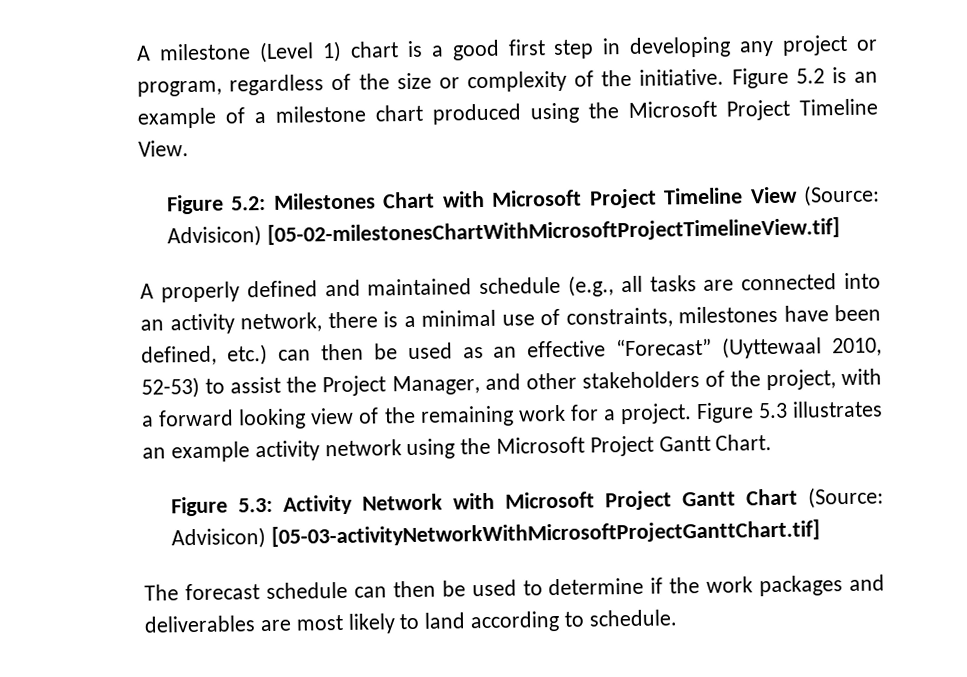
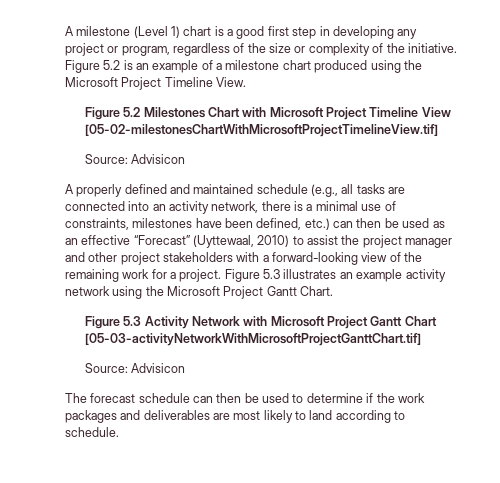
- Figure 5.2: Milestones Chart with Microsoft Project Timeline View (Source: Advisicon) [05-02-milestonesChartWithMicrosoftProjectTimelineView.tif]
+ Figure 5.2 Milestones Chart with Microsoft Project Timeline View [05-02-milestonesChartWithMicrosoftProjectTimelineView.tif]
+ Source: Advisicon
- A properly defined and maintained schedule (e.g., all tasks are connected into an activity network, there is a minimal use of constraints, milestones have been defined, etc.) can then be used as an effective “Forecast” (Uyttewaal 2010, 52-53) to assist the Project Manager, and other stakeholders of the project, with a forward looking view of the remaining work for a project.
+ A properly defined and maintained schedule (e.g., all tasks are connected into an activity network, there is a minimal use of constraints, milestones have been defined, etc.) can then be used as an effective “Forecast” (Uyttewaal, 2010) to assist the project manager and other project stakeholders with a forward-looking view of the remaining work for a project.
- Figure 5.3: Activity Network with Microsoft Project Gantt Chart (Source: Advisicon) [05-03-activityNetworkWithMicrosoftProjectGanttChart.tif]
+ Figure 5.3 Activity Network with Microsoft Project Gantt Chart [05-03-activityNetworkWithMicrosoftProjectGanttChart.tif]
+ Source: Advisicon

